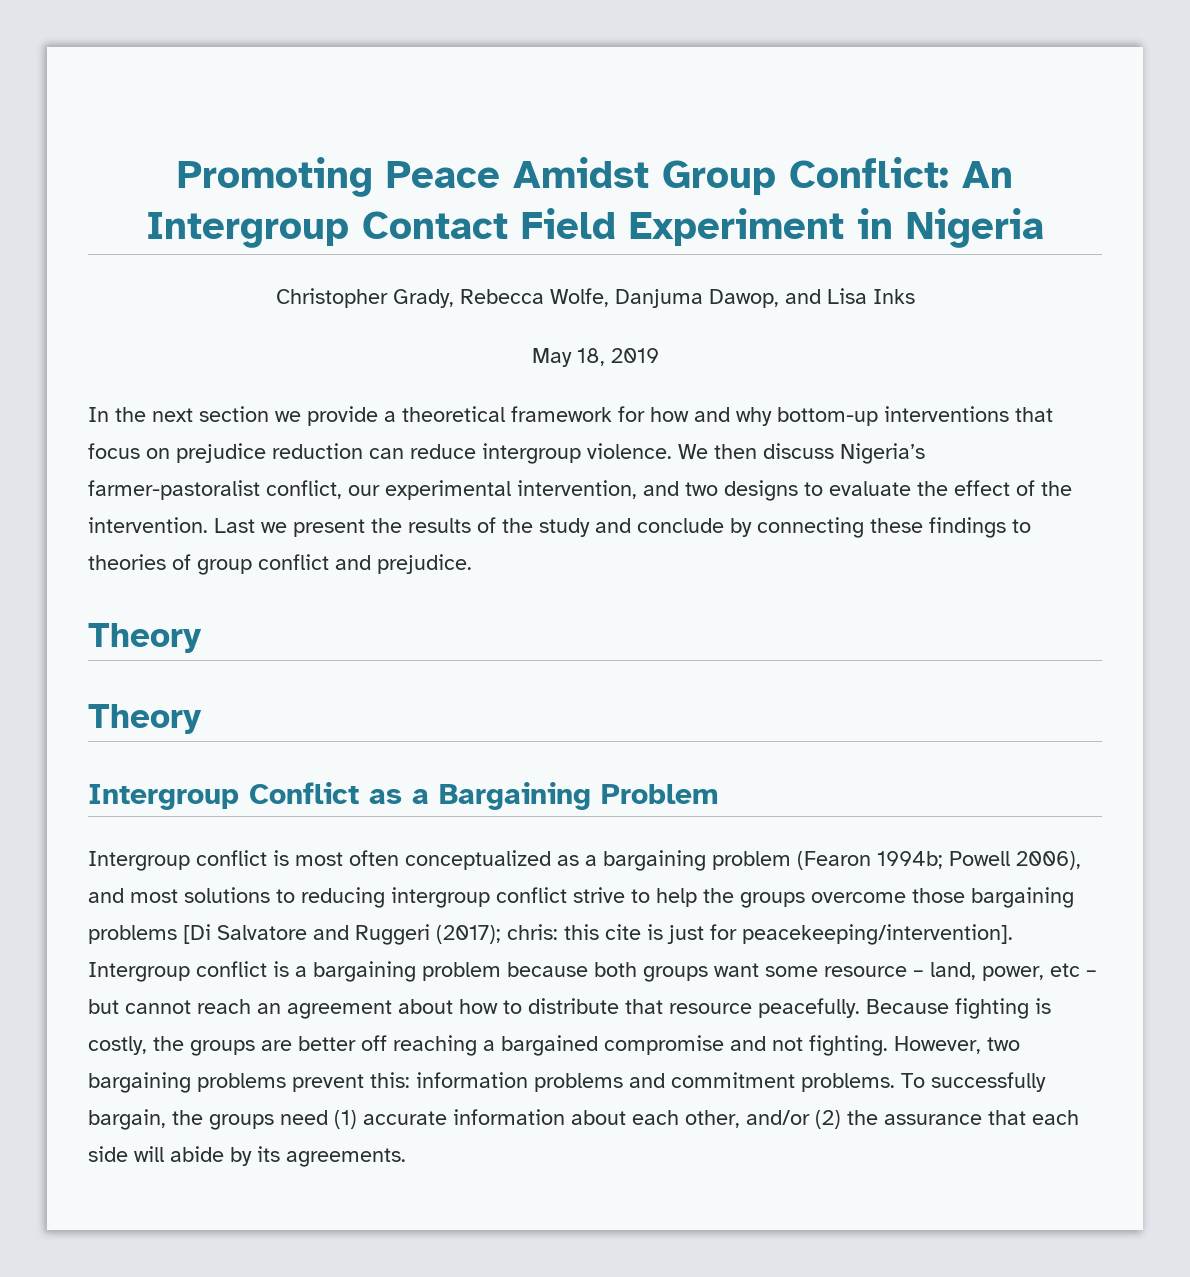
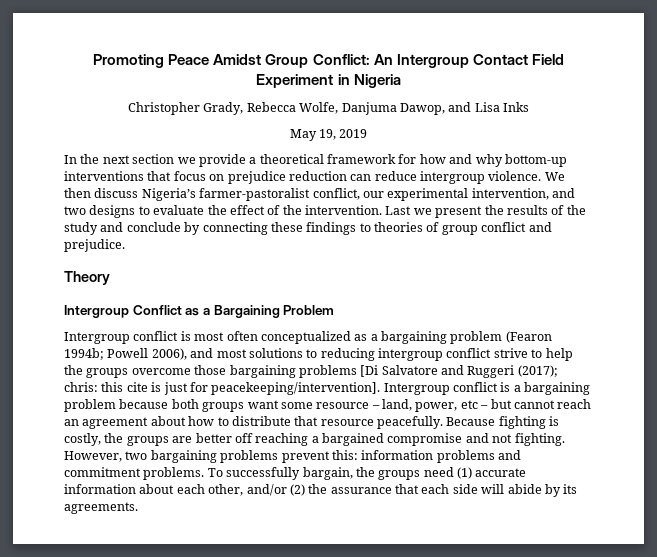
- May 18, 2019
+ May 19, 2019
  Last we present the results of the study and conclude by connecting these findings to theories of group conflict and prejudice.
- Theory

